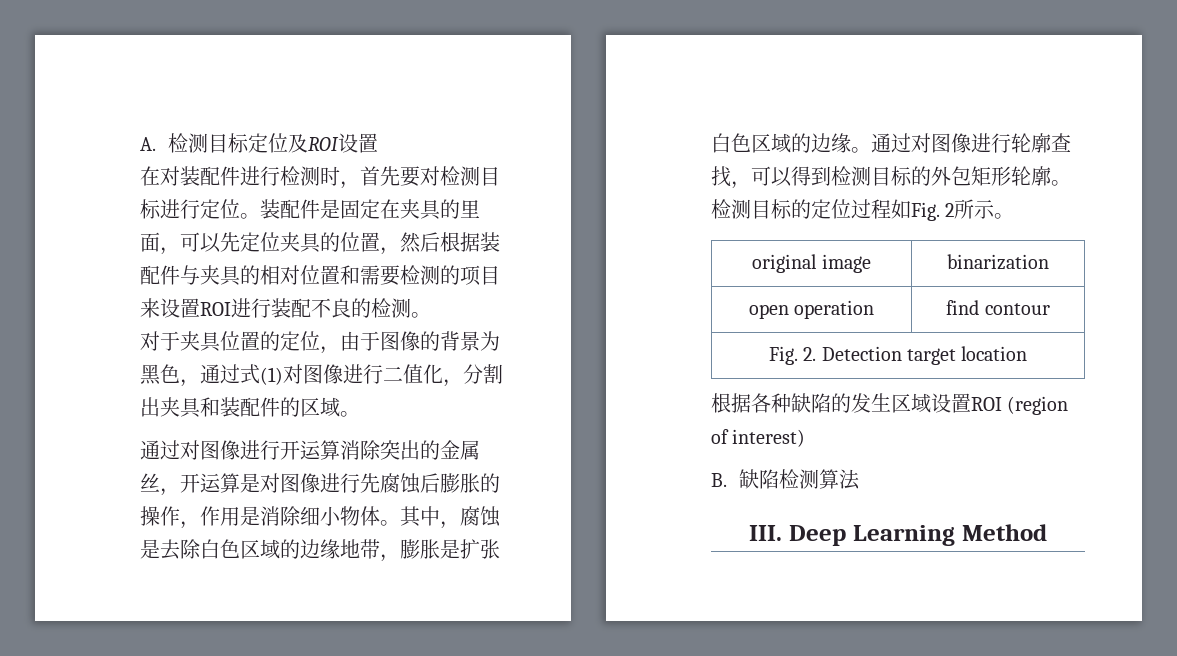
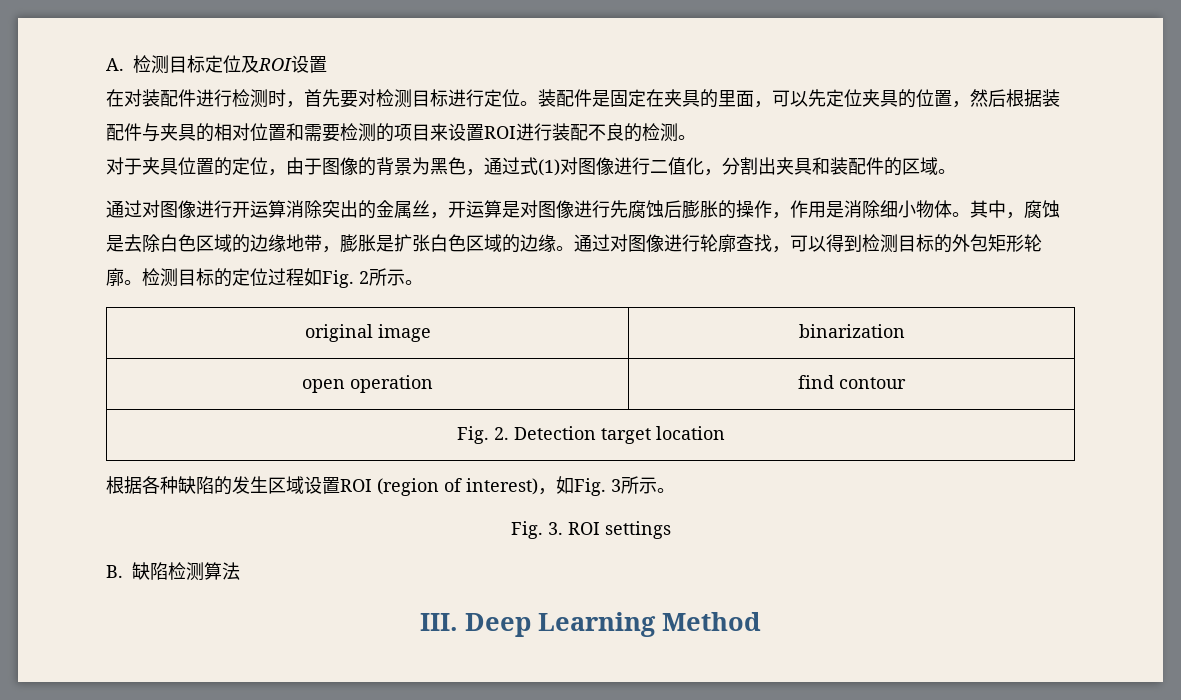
- 根据各种缺陷的发生区域设置ROI (region of interest)
+ 根据各种缺陷的发生区域设置ROI (region of interest)，如Fig. 3所示。
+ Fig. 3. ROI settings

